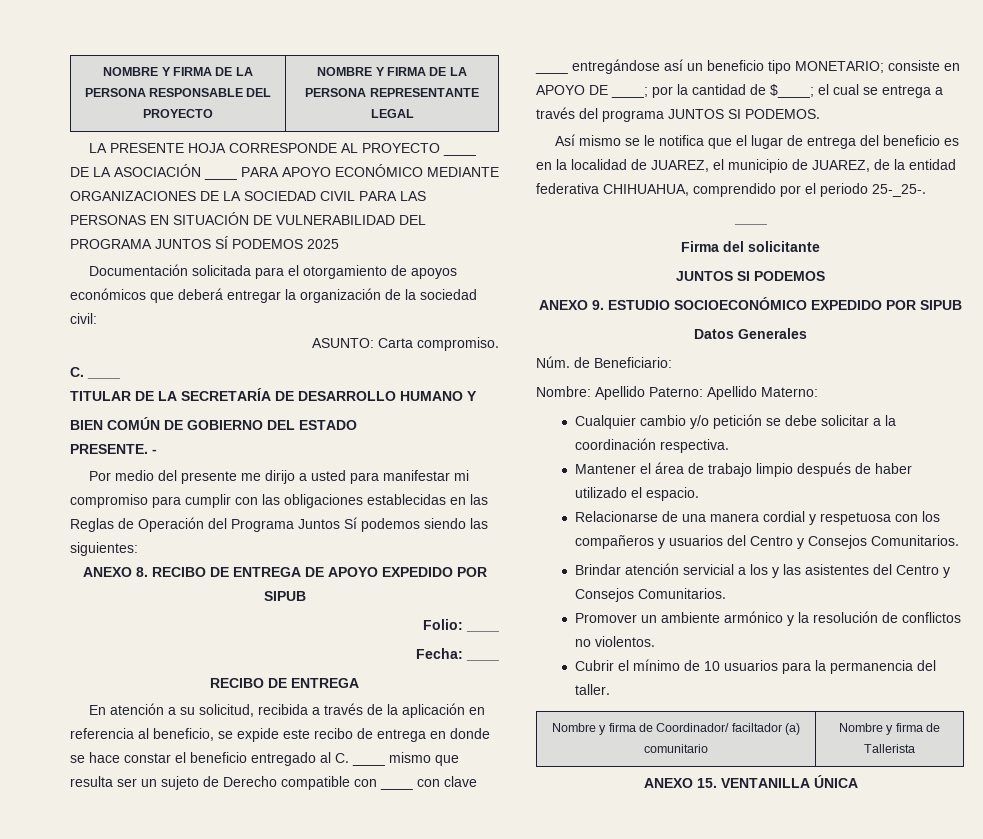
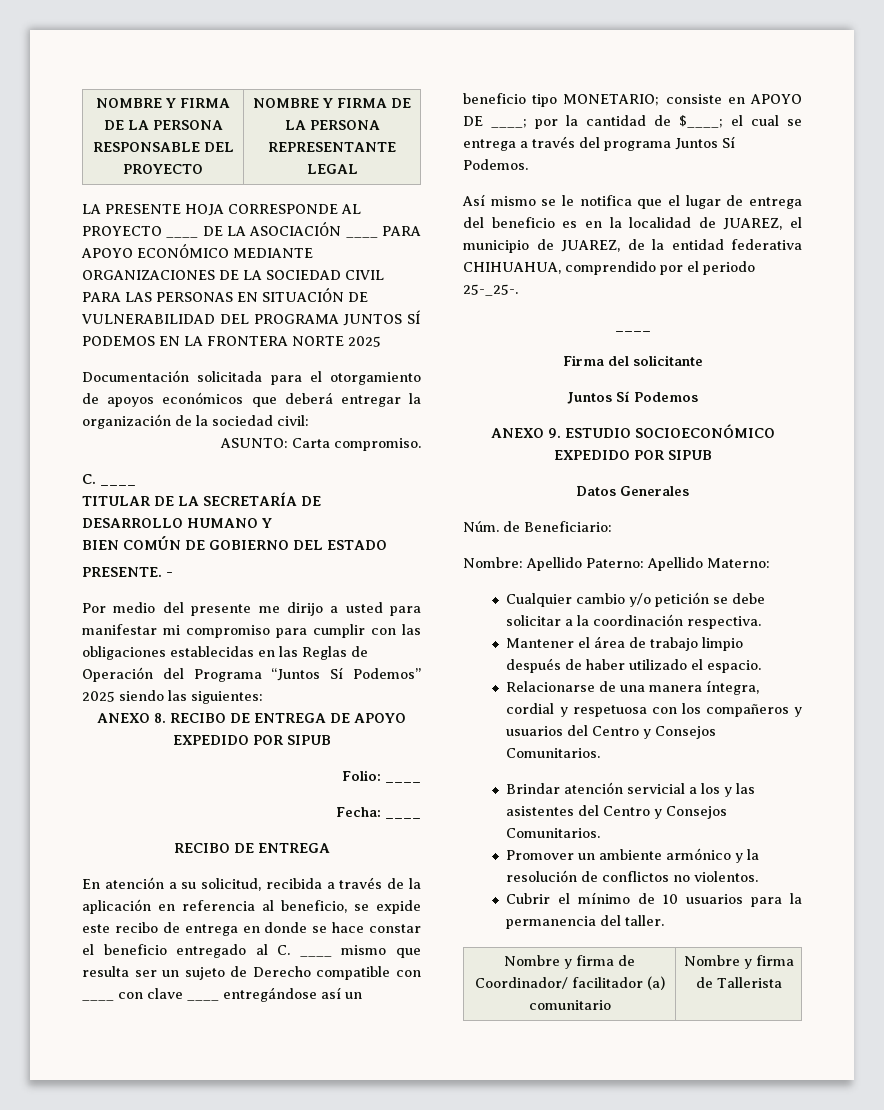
- LA PRESENTE HOJA CORRESPONDE AL PROYECTO ____ DE LA ASOCIACIÓN ____ PARA APOYO ECONÓMICO MEDIANTE ORGANIZACIONES DE LA SOCIEDAD CIVIL PARA LAS PERSONAS EN SITUACIÓN DE VULNERABILIDAD DEL PROGRAMA JUNTOS SÍ PODEMOS 2025
+ LA PRESENTE HOJA CORRESPONDE AL PROYECTO ____ DE LA ASOCIACIÓN ____ PARA APOYO ECONÓMICO MEDIANTE ORGANIZACIONES DE LA SOCIEDAD CIVIL PARA LAS PERSONAS EN SITUACIÓN DE VULNERABILIDAD DEL PROGRAMA JUNTOS SÍ PODEMOS EN LA FRONTERA NORTE 2025
- Por medio del presente me dirijo a usted para manifestar mi compromiso para cumplir con las obligaciones establecidas en las Reglas de Operación del Programa Juntos Sí podemos siendo las siguientes:
+ Por medio del presente me dirijo a usted para manifestar mi compromiso para cumplir con las obligaciones establecidas en las Reglas de Operación del Programa “Juntos Sí Podemos” 2025 siendo las siguientes:
- el cual se entrega a través del programa JUNTOS SI PODEMOS.
+ el cual se entrega a través del programa Juntos Sí Podemos.
- JUNTOS SI PODEMOS
+ Juntos Sí Podemos
- Relacionarse de una manera cordial y respetuosa con los compañeros y usuarios del Centro y Consejos Comunitarios.
+ Relacionarse de una manera íntegra, cordial y respetuosa con los compañeros y usuarios del Centro y Consejos Comunitarios.
- Nombre y firma de Coordinador/ faciltador (a) comunitario | Nombre y firma de Tallerista
+ Nombre y firma de Coordinador/ facilitador (a) comunitario | Nombre y firma de Tallerista
- ANEXO 15. VENTANILLA ÚNICA

